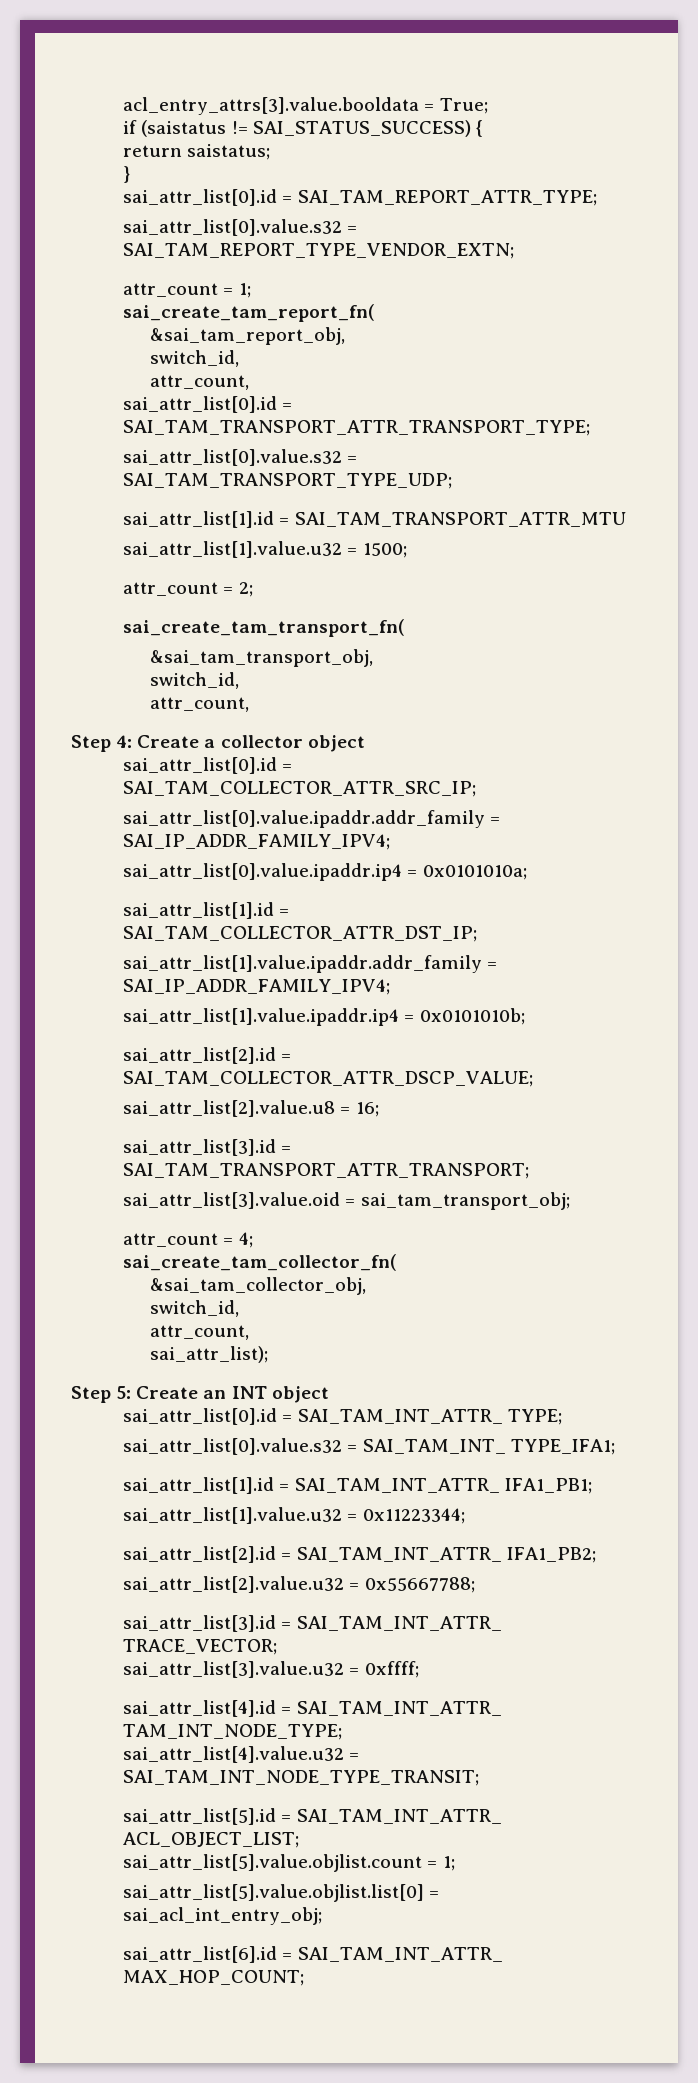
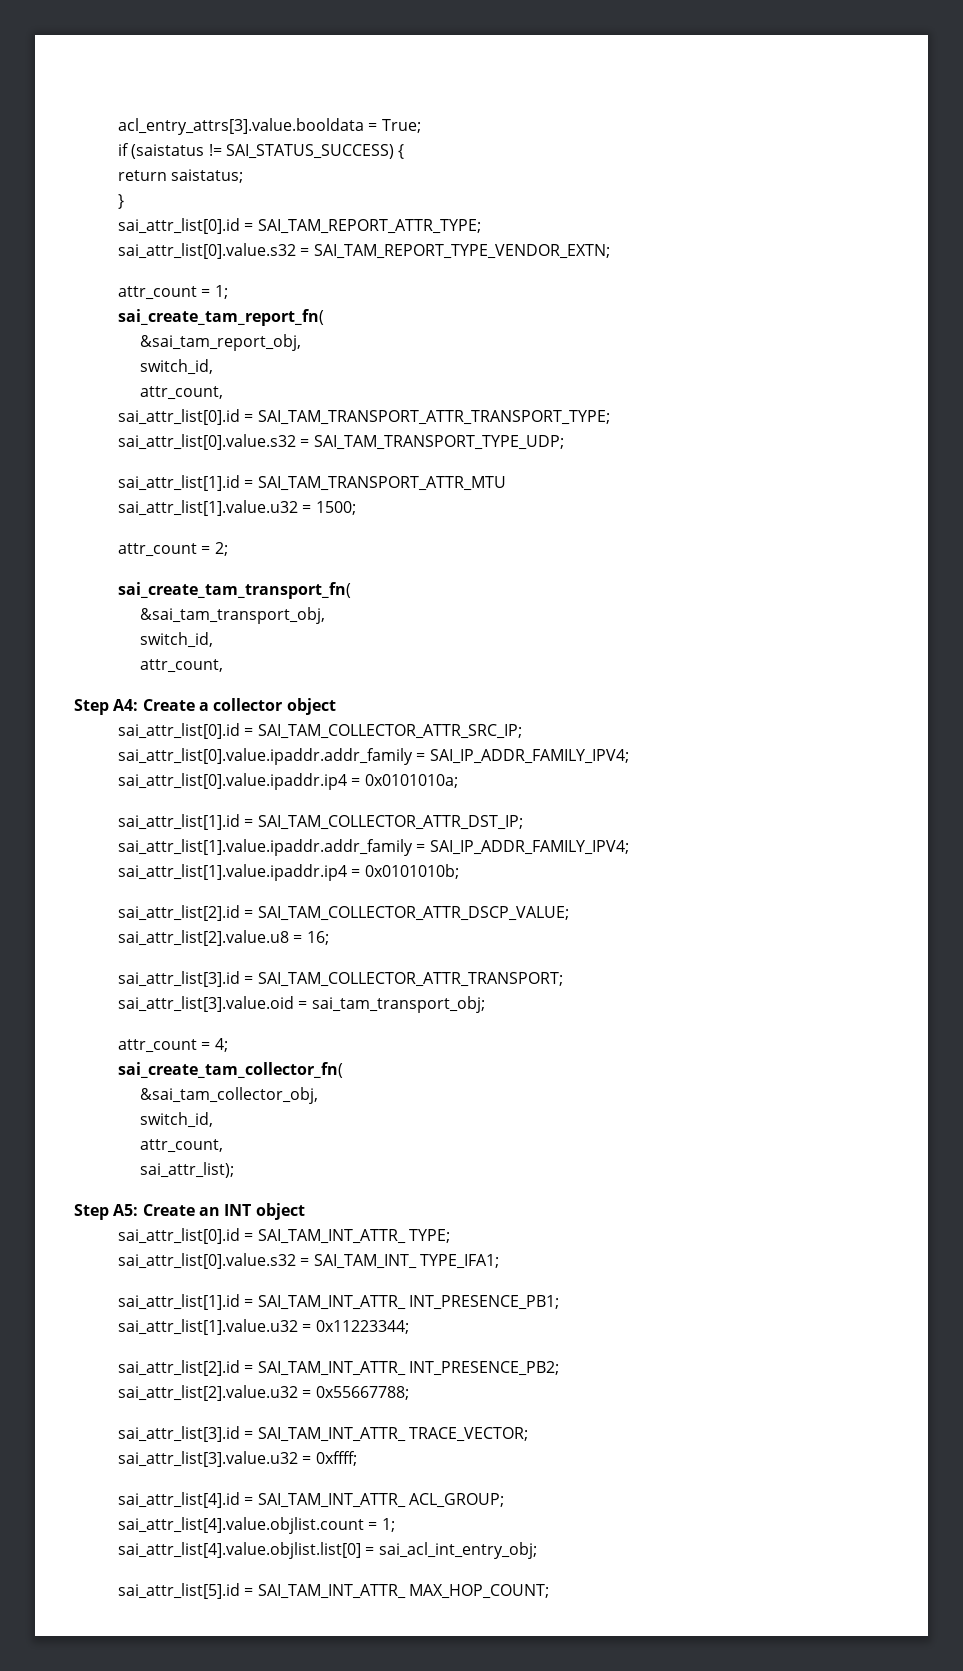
- Step 4: Create a collector object
+ Step A4: Create a collector object
- sai_attr_list[3].id = SAI_TAM_TRANSPORT_ATTR_TRANSPORT;
+ sai_attr_list[3].id = SAI_TAM_COLLECTOR_ATTR_TRANSPORT;
- Step 5: Create an INT object
+ Step A5: Create an INT object
- sai_attr_list[1].id = SAI_TAM_INT_ATTR_ IFA1_PB1;
+ sai_attr_list[1].id = SAI_TAM_INT_ATTR_ INT_PRESENCE_PB1;
- sai_attr_list[2].id = SAI_TAM_INT_ATTR_ IFA1_PB2;
+ sai_attr_list[2].id = SAI_TAM_INT_ATTR_ INT_PRESENCE_PB2;
- sai_attr_list[4].id = SAI_TAM_INT_ATTR_ TAM_INT_NODE_TYPE;
- sai_attr_list[4].value.u32 = SAI_TAM_INT_NODE_TYPE_TRANSIT;
- sai_attr_list[5].id = SAI_TAM_INT_ATTR_ ACL_OBJECT_LIST;
- sai_attr_list[5].value.objlist.count = 1;
- sai_attr_list[5].value.objlist.list[0] = sai_acl_int_entry_obj;
- sai_attr_list[6].id = SAI_TAM_INT_ATTR_ MAX_HOP_COUNT;
+ sai_attr_list[4].id = SAI_TAM_INT_ATTR_ ACL_GROUP;
+ sai_attr_list[4].value.objlist.count = 1;
+ sai_attr_list[4].value.objlist.list[0] = sai_acl_int_entry_obj;
+ sai_attr_list[5].id = SAI_TAM_INT_ATTR_ MAX_HOP_COUNT;

